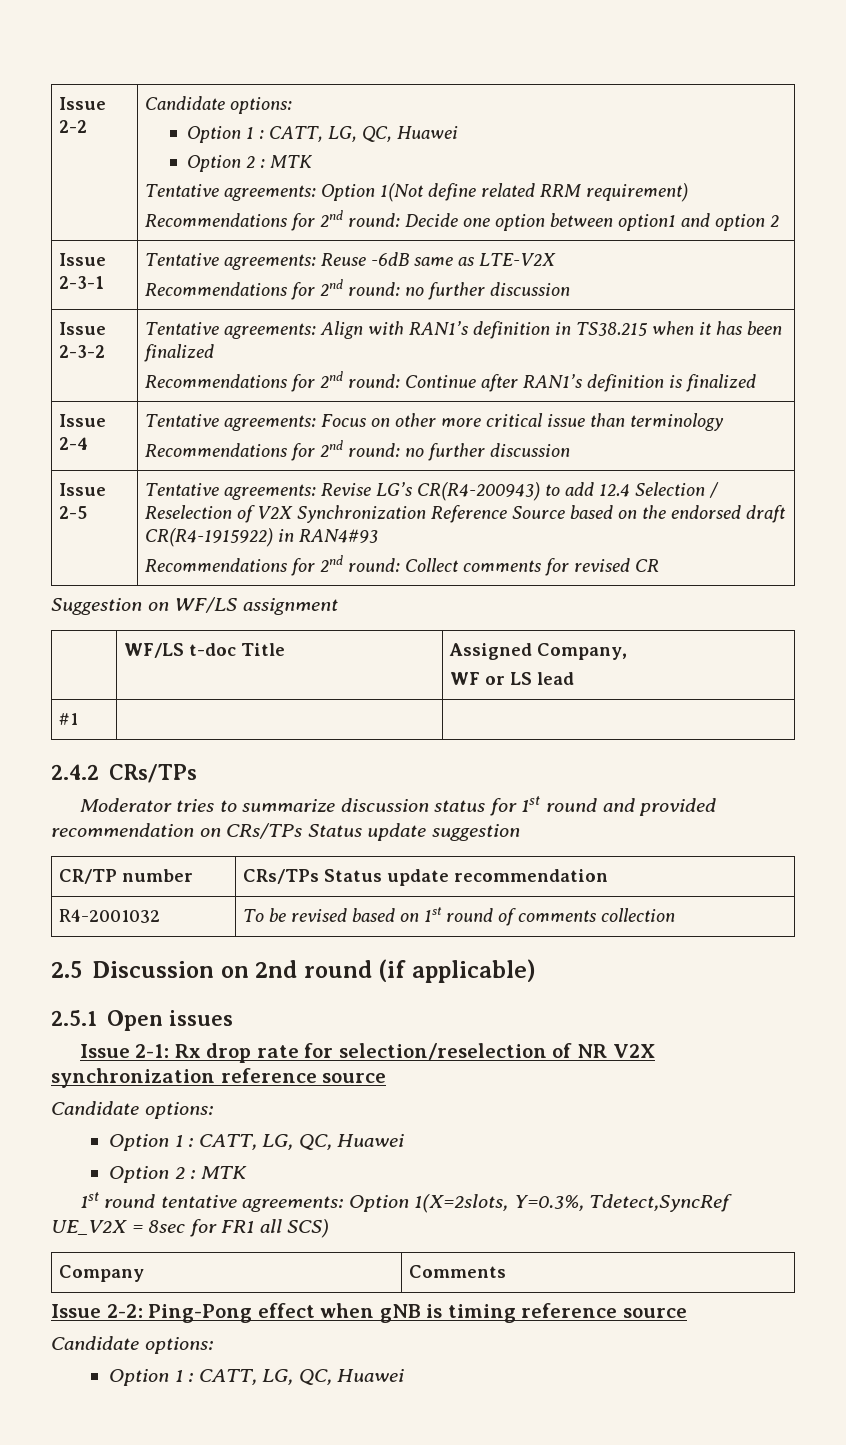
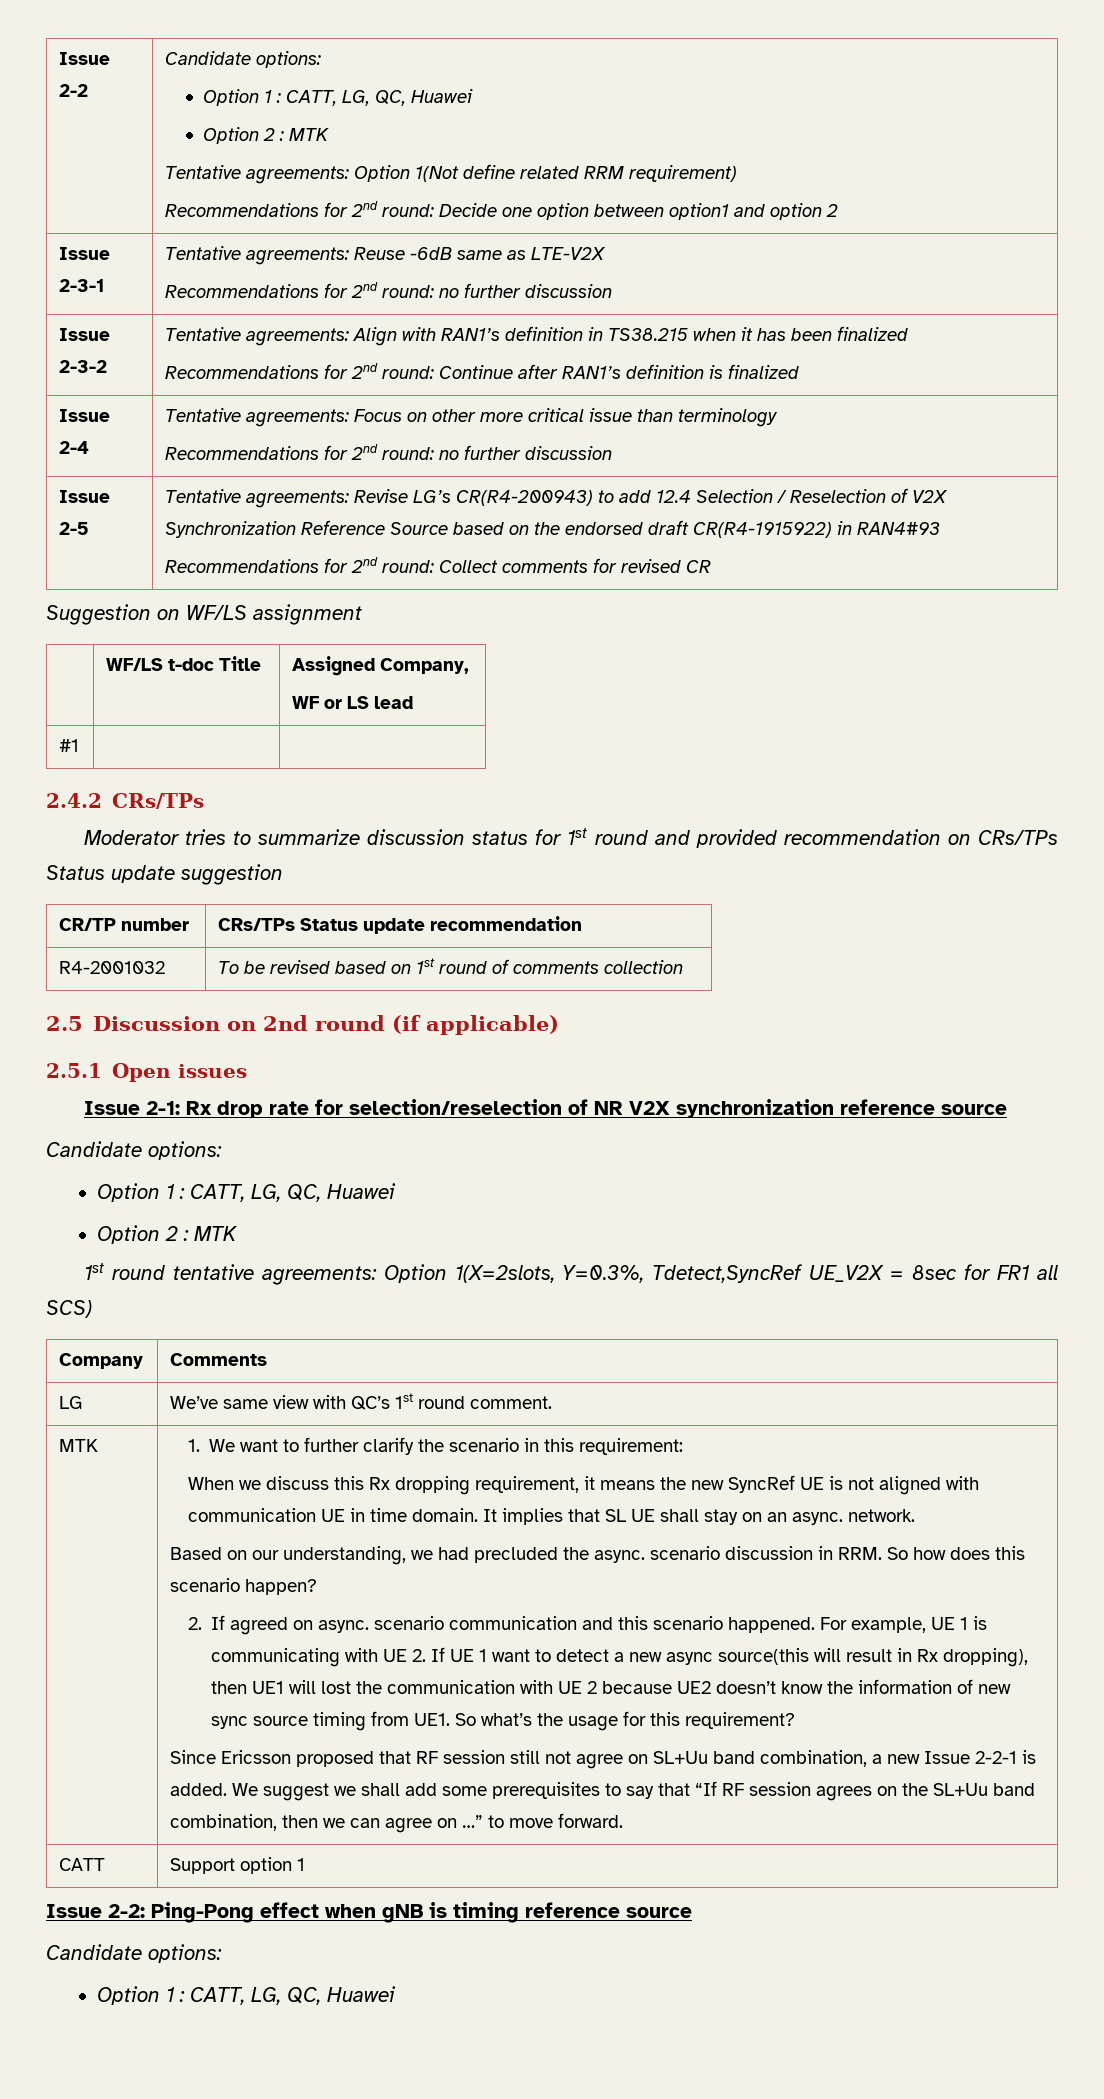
+ LG | We’ve same view with QC’s 1st round comment.
+ MTK | 1. We want to further clarify the scenario in this requirement:
+ When we discuss this Rx dropping requirement, it means the new SyncRef UE is not aligned with communication UE in time domain. It implies that SL UE shall stay on an async. network.
+ Based on our understanding, we had precluded the async. scenario discussion in RRM. So how does this scenario happen?
+ 2. If agreed on async. scenario communication and this scenario happened. For example, UE 1 is communicating with UE 2. If UE 1 want to detect a new async source(this will result in Rx dropping), then UE1 will lost the communication with UE 2 because UE2 doesn’t know the information of new sync source timing from UE1. So what’s the usage for this requirement?
+ Since Ericsson proposed that RF session still not agree on SL+Uu band combination, a new Issue 2-2-1 is added. We suggest we shall add some prerequisites to say that “If RF session agrees on the SL+Uu band combination, then we can agree on …” to move forward.
+ CATT | Support option 1

